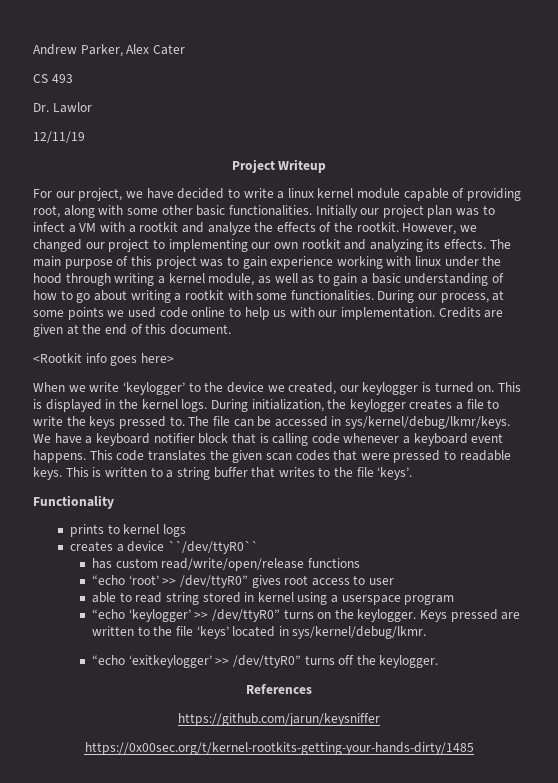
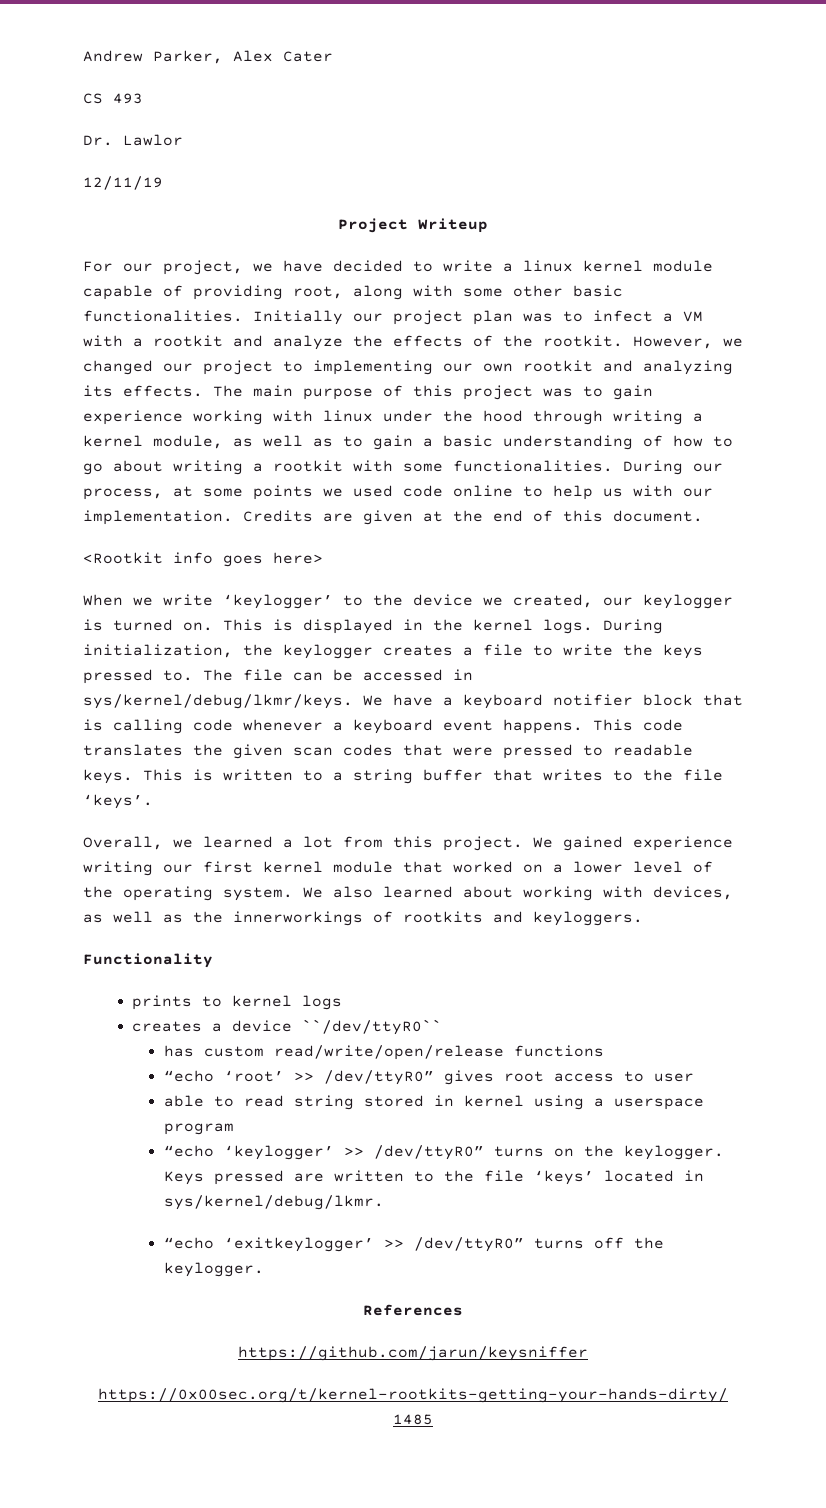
+ Overall, we learned a lot from this project. We gained experience writing our first kernel module that worked on a lower level of the operating system. We also learned about working with devices, as well as the innerworkings of rootkits and keyloggers.

